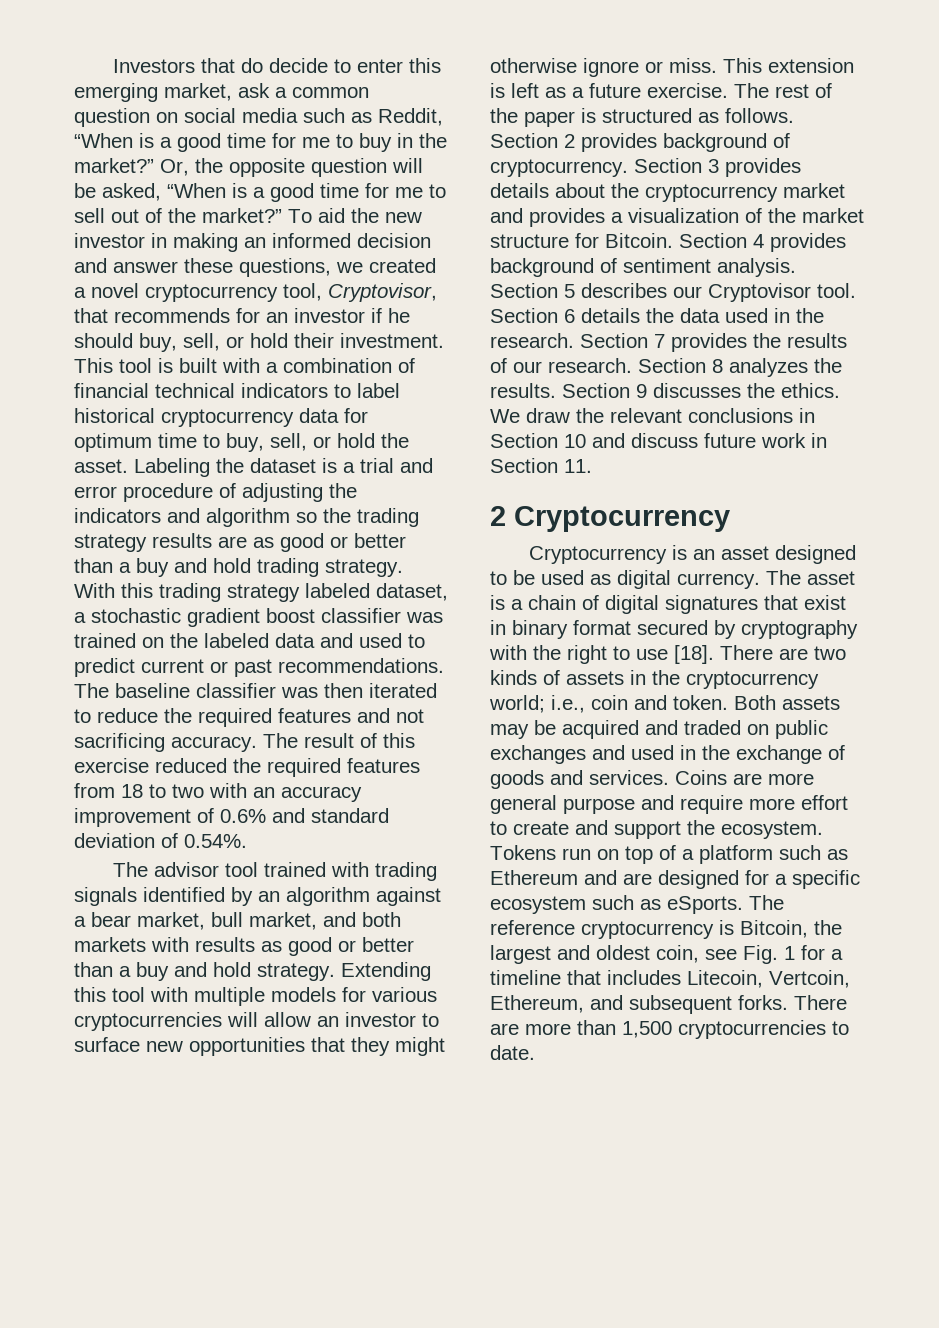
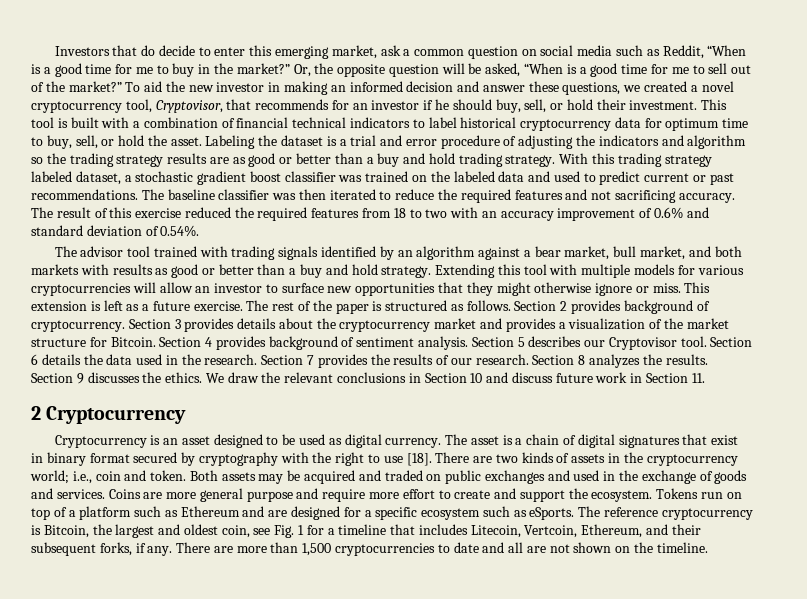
- The reference cryptocurrency is Bitcoin, the largest and oldest coin, see Fig. 1 for a timeline that includes Litecoin, Vertcoin, Ethereum, and subsequent forks.
+ The reference cryptocurrency is Bitcoin, the largest and oldest coin, see Fig. 1 for a timeline that includes Litecoin, Vertcoin, Ethereum, and their subsequent forks, if any.
- There are more than 1,500 cryptocurrencies to date.
+ There are more than 1,500 cryptocurrencies to date and all are not shown on the timeline.

